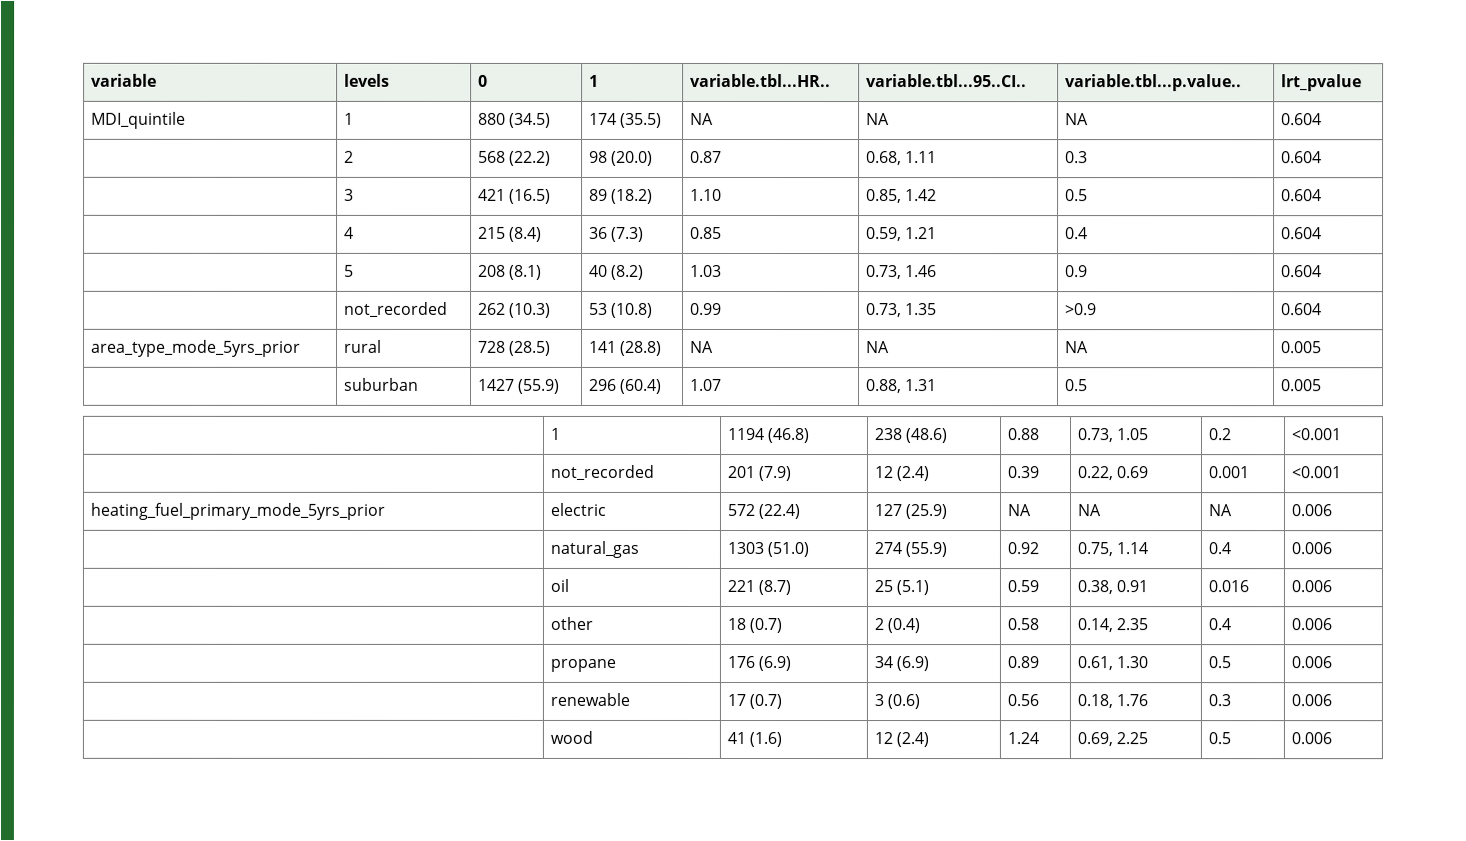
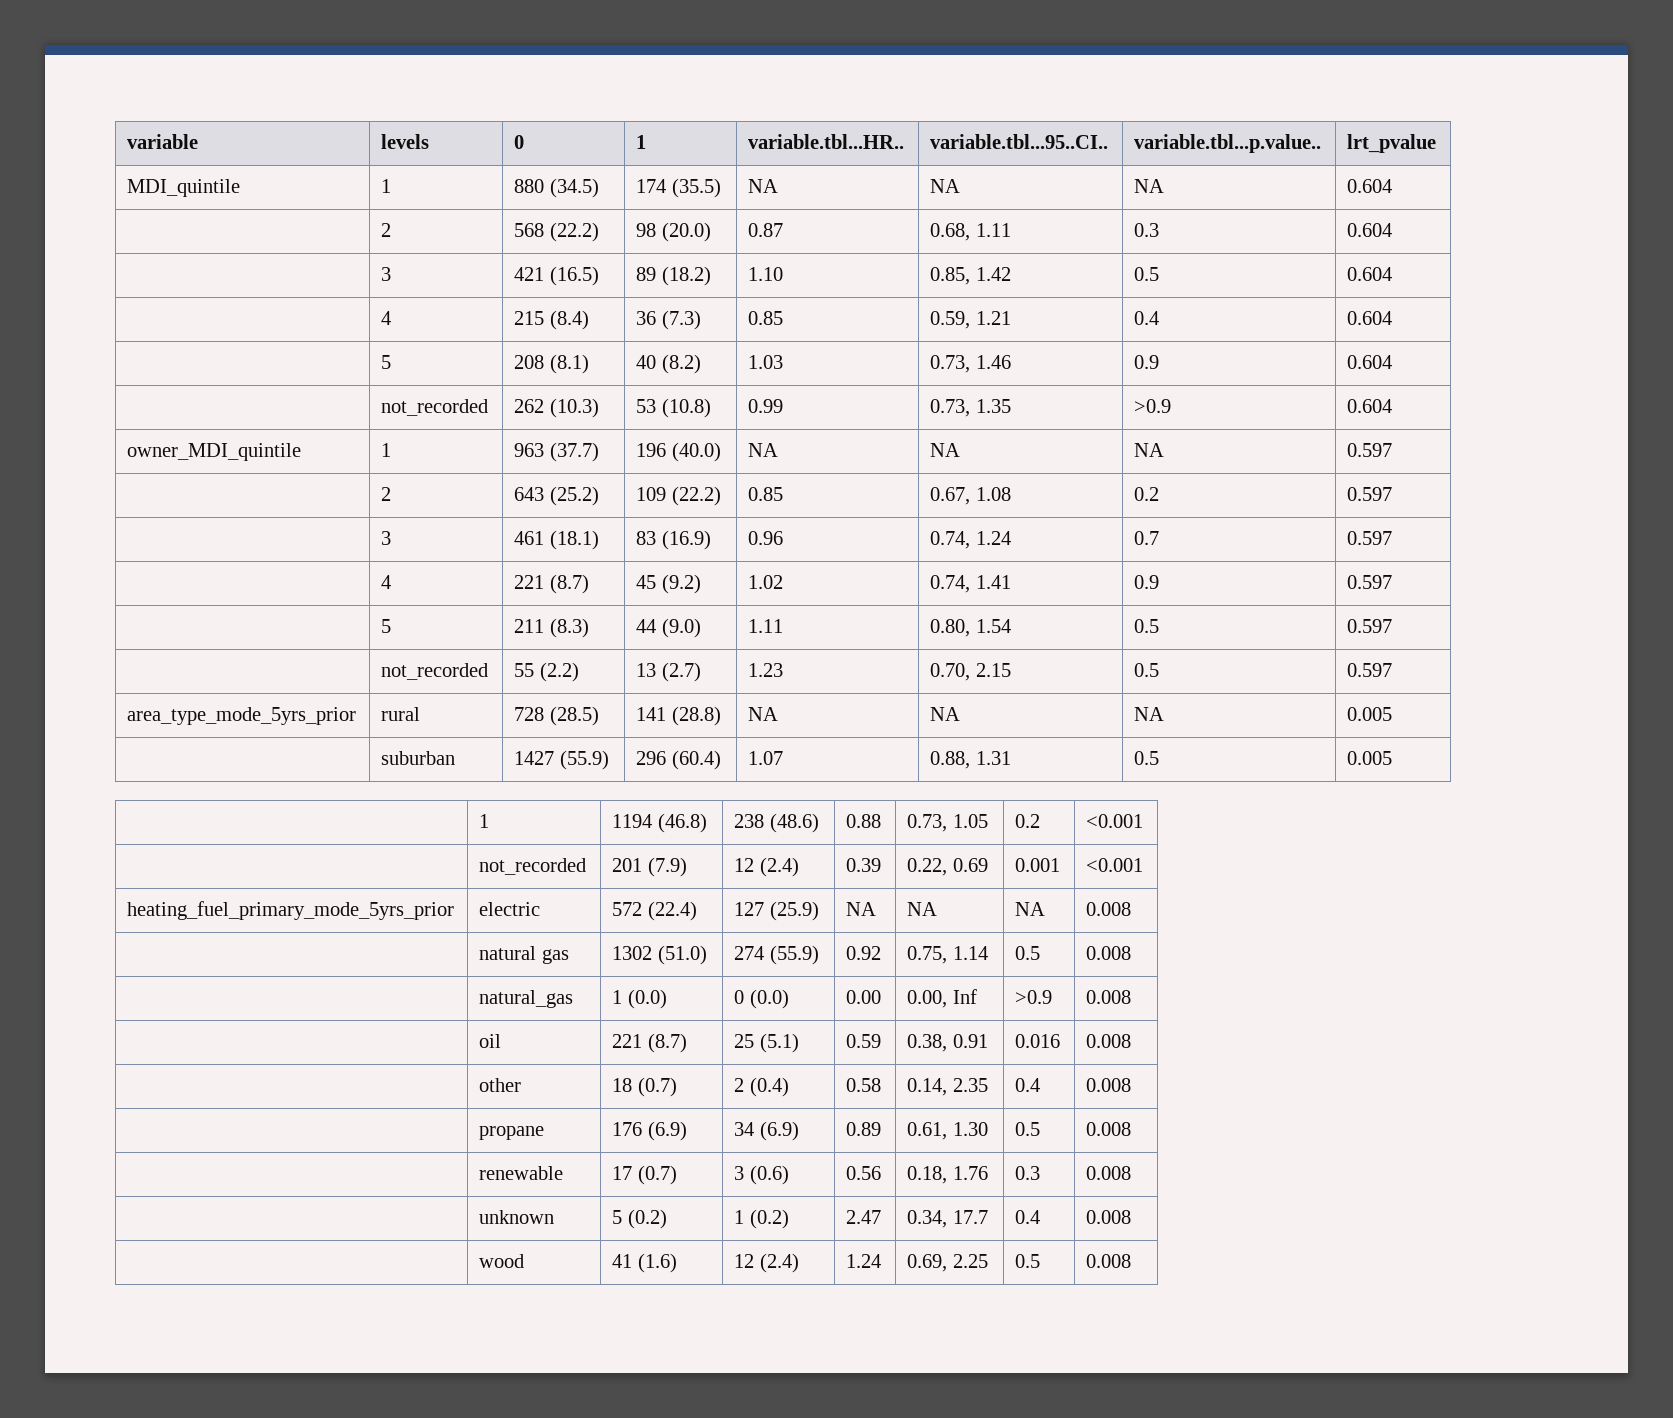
+ owner_MDI_quintile | 1 | 963 (37.7) | 196 (40.0) | NA | NA | NA | 0.597
+ | 2 | 643 (25.2) | 109 (22.2) | 0.85 | 0.67, 1.08 | 0.2 | 0.597
+ | 3 | 461 (18.1) | 83 (16.9) | 0.96 | 0.74, 1.24 | 0.7 | 0.597
+ | 4 | 221 (8.7) | 45 (9.2) | 1.02 | 0.74, 1.41 | 0.9 | 0.597
+ | 5 | 211 (8.3) | 44 (9.0) | 1.11 | 0.80, 1.54 | 0.5 | 0.597
+ | not_recorded | 55 (2.2) | 13 (2.7) | 1.23 | 0.70, 2.15 | 0.5 | 0.597
- heating_fuel_primary_mode_5yrs_prior | electric | 572 (22.4) | 127 (25.9) | NA | NA | NA | 0.006
- | natural_gas | 1303 (51.0) | 274 (55.9) | 0.92 | 0.75, 1.14 | 0.4 | 0.006
+ heating_fuel_primary_mode_5yrs_prior | electric | 572 (22.4) | 127 (25.9) | NA | NA | NA | 0.008
+ | natural gas | 1302 (51.0) | 274 (55.9) | 0.92 | 0.75, 1.14 | 0.5 | 0.008
+ | natural_gas | 1 (0.0) | 0 (0.0) | 0.00 | 0.00, Inf | >0.9 | 0.008
- | oil | 221 (8.7) | 25 (5.1) | 0.59 | 0.38, 0.91 | 0.016 | 0.006
+ | oil | 221 (8.7) | 25 (5.1) | 0.59 | 0.38, 0.91 | 0.016 | 0.008
- | other | 18 (0.7) | 2 (0.4) | 0.58 | 0.14, 2.35 | 0.4 | 0.006
+ | other | 18 (0.7) | 2 (0.4) | 0.58 | 0.14, 2.35 | 0.4 | 0.008
- | propane | 176 (6.9) | 34 (6.9) | 0.89 | 0.61, 1.30 | 0.5 | 0.006
+ | propane | 176 (6.9) | 34 (6.9) | 0.89 | 0.61, 1.30 | 0.5 | 0.008
- | renewable | 17 (0.7) | 3 (0.6) | 0.56 | 0.18, 1.76 | 0.3 | 0.006
+ | renewable | 17 (0.7) | 3 (0.6) | 0.56 | 0.18, 1.76 | 0.3 | 0.008
+ | unknown | 5 (0.2) | 1 (0.2) | 2.47 | 0.34, 17.7 | 0.4 | 0.008
- | wood | 41 (1.6) | 12 (2.4) | 1.24 | 0.69, 2.25 | 0.5 | 0.006
+ | wood | 41 (1.6) | 12 (2.4) | 1.24 | 0.69, 2.25 | 0.5 | 0.008

